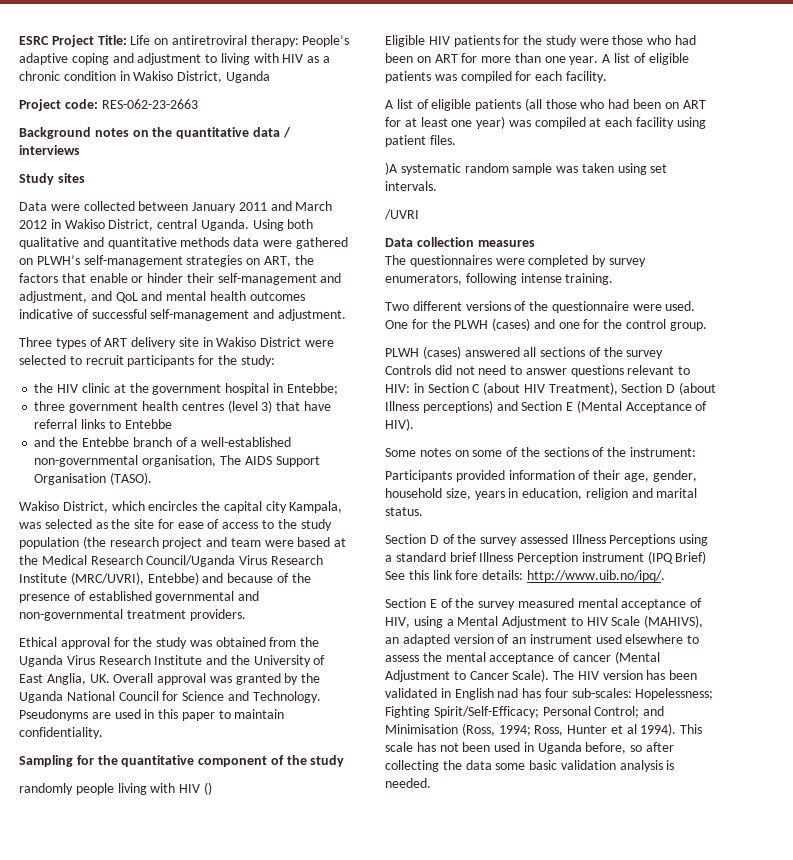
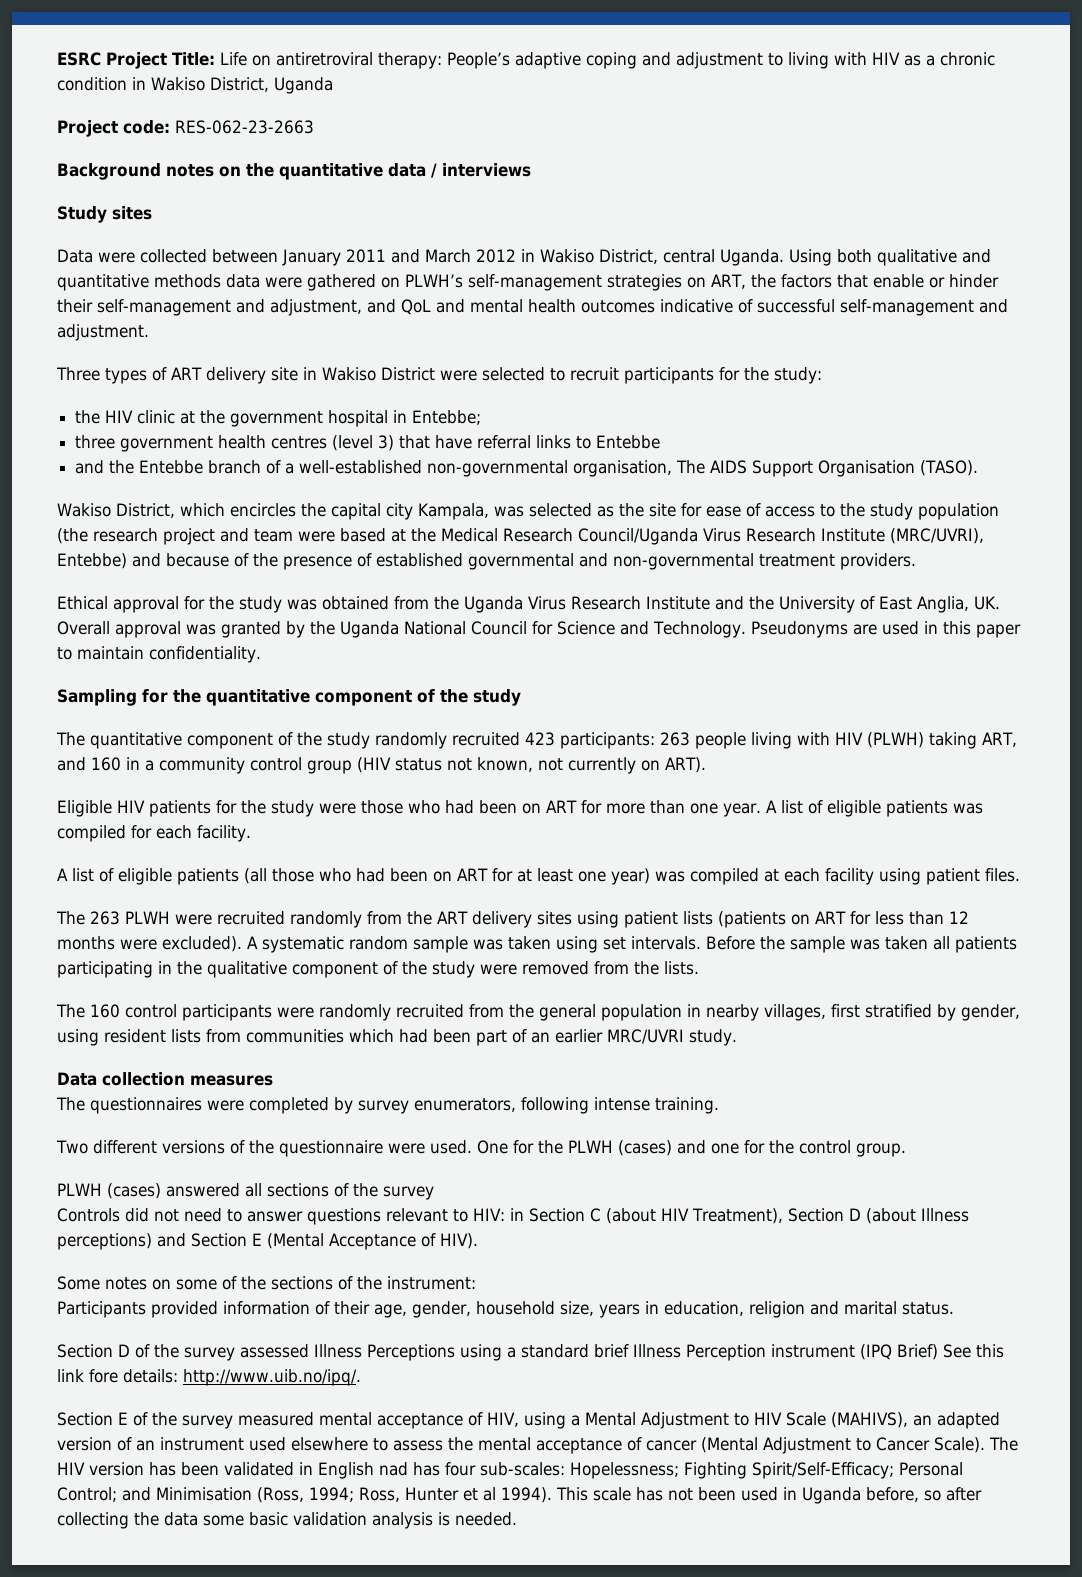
- randomly people living with HIV ()
+ The quantitative component of the study randomly recruited 423 participants: 263 people living with HIV (PLWH) taking ART, and 160 in a community control group (HIV status not known, not currently on ART).
- )A systematic random sample was taken using set intervals.
- /UVRI
+ The 263 PLWH were recruited randomly from the ART delivery sites using patient lists (patients on ART for less than 12 months were excluded). A systematic random sample was taken using set intervals. Before the sample was taken all patients participating in the qualitative component of the study were removed from the lists.
+ The 160 control participants were randomly recruited from the general population in nearby villages, first stratified by gender, using resident lists from communities which had been part of an earlier MRC/UVRI study.

